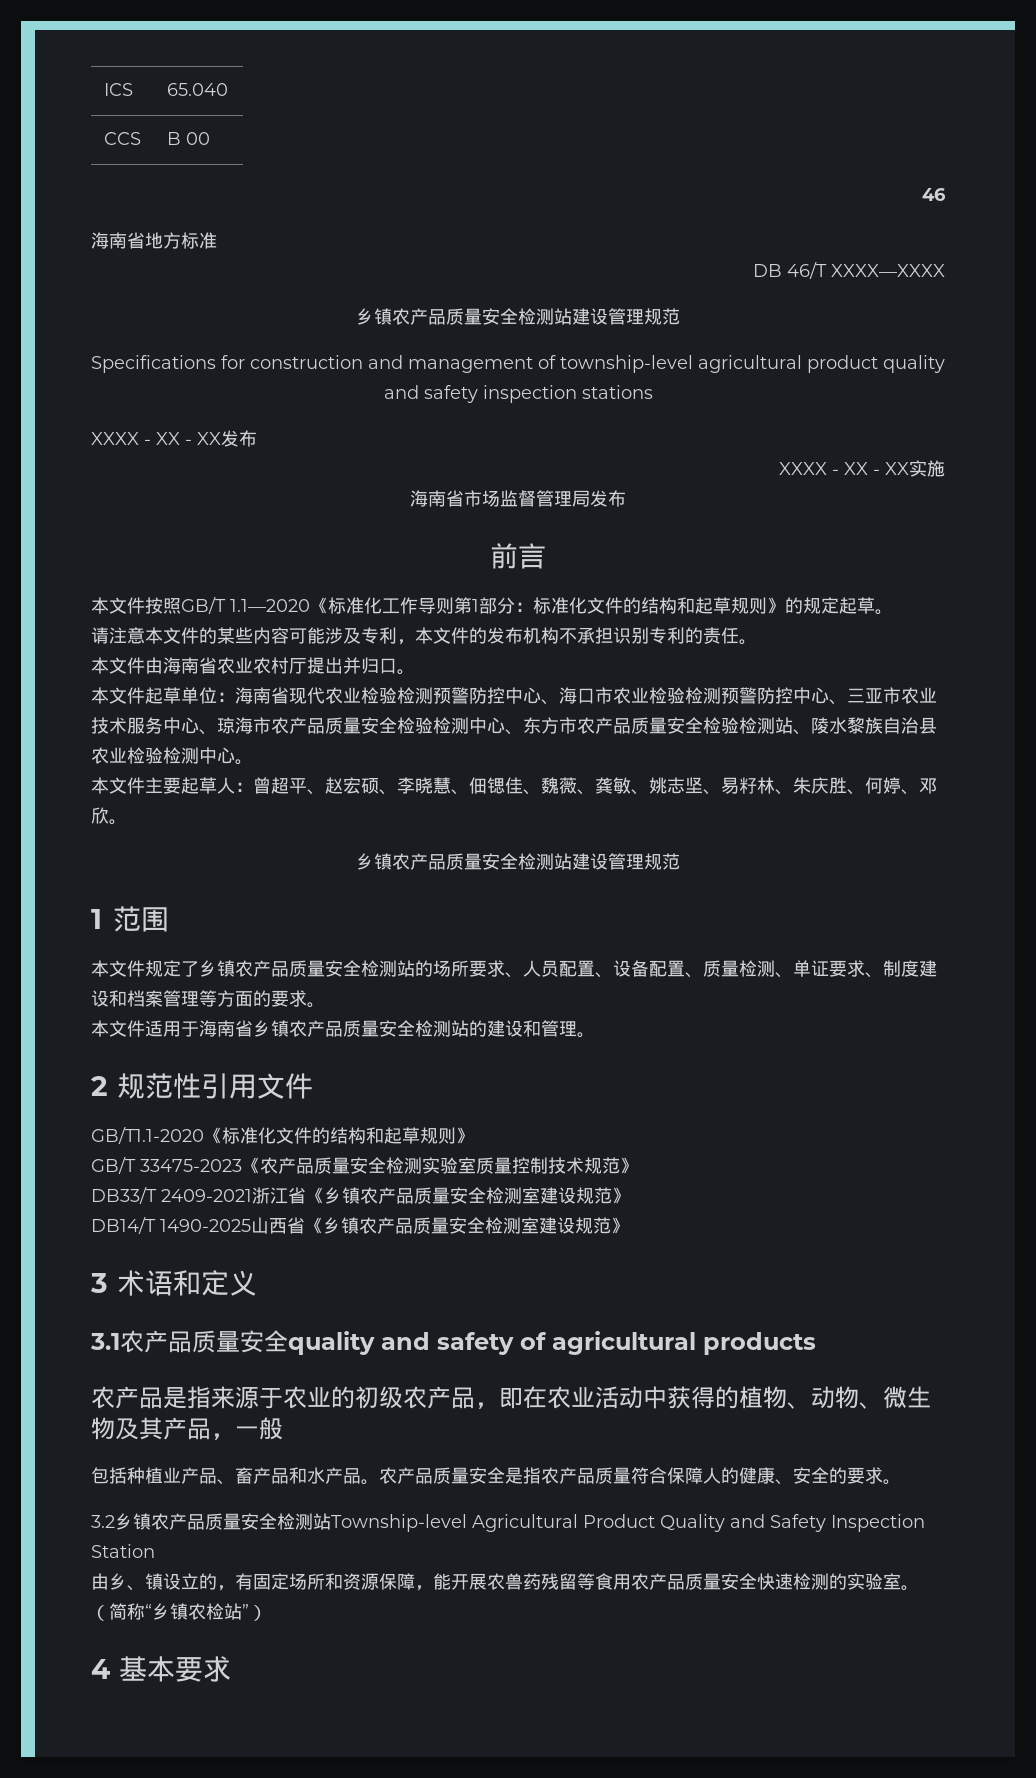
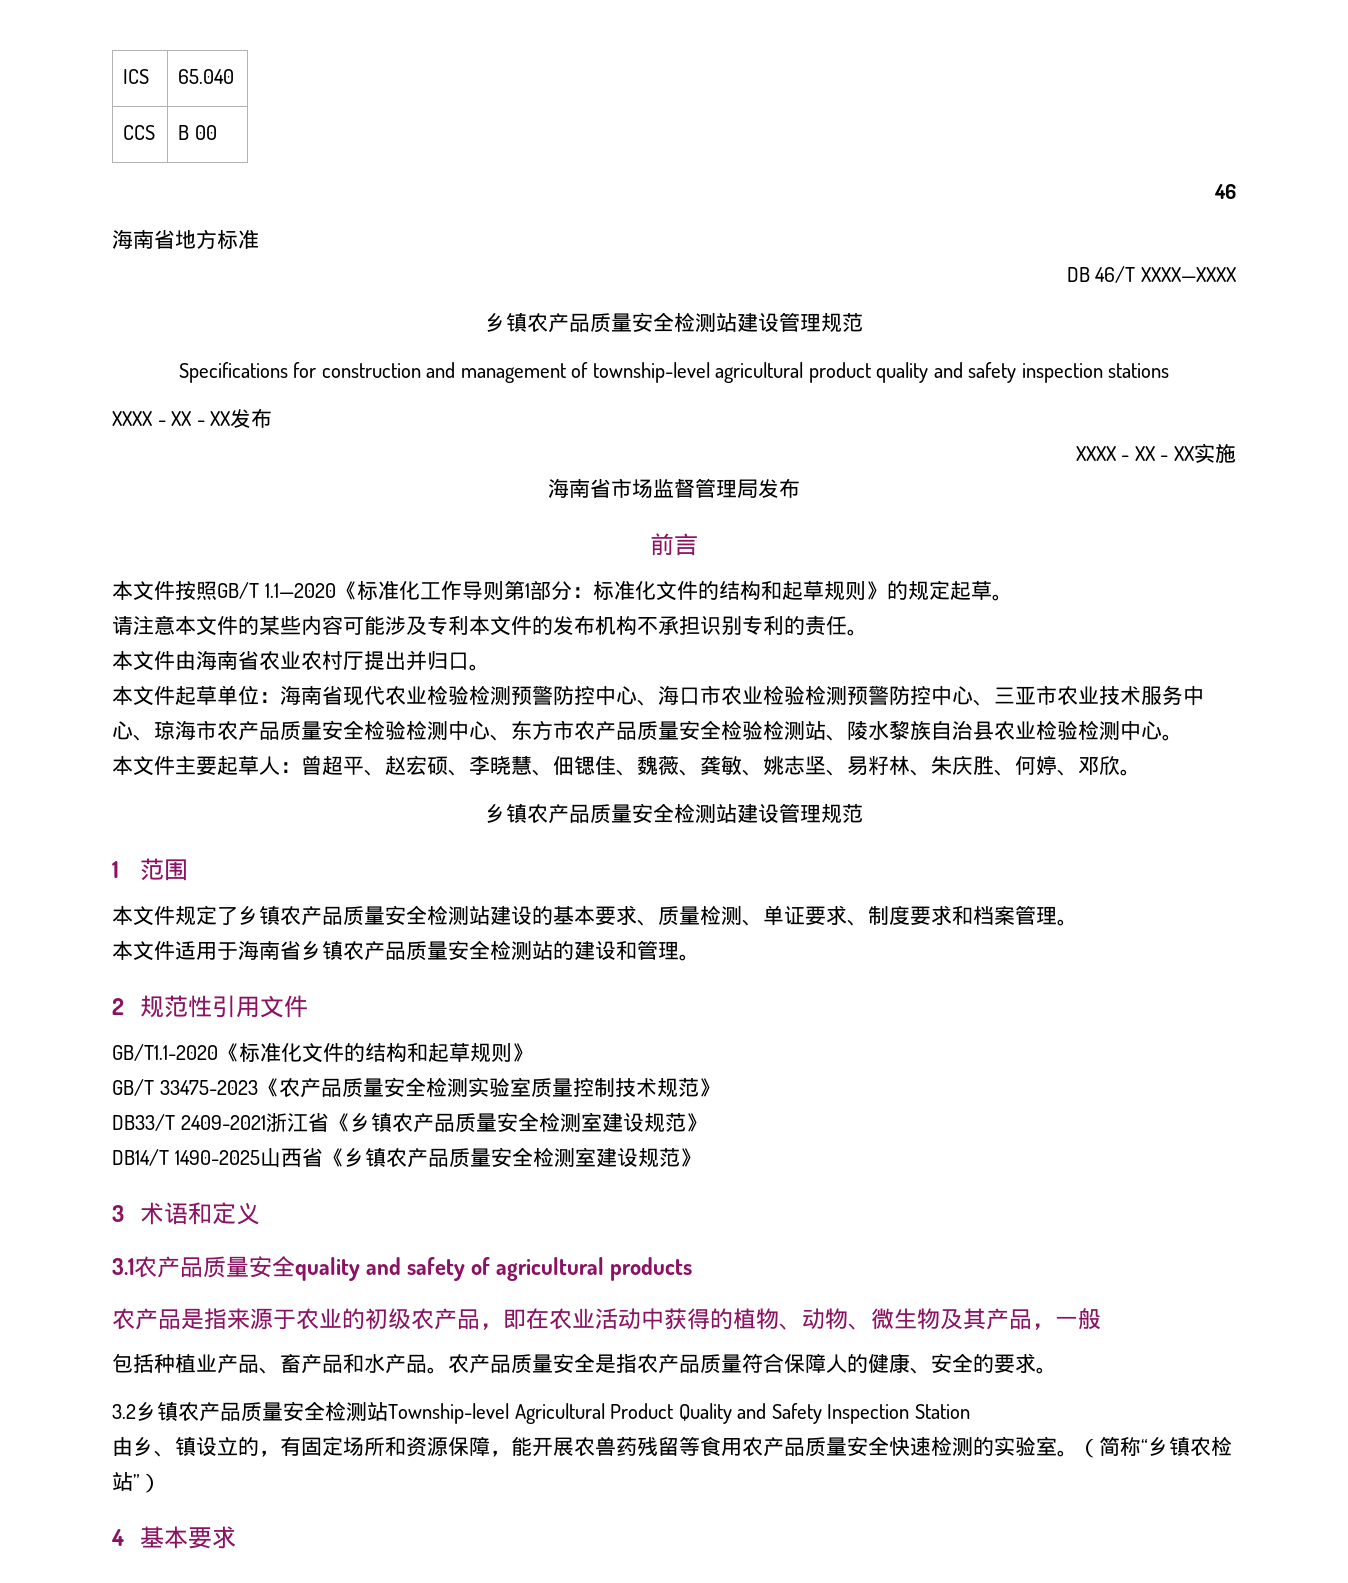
- 请注意本文件的某些内容可能涉及专利，本文件的发布机构不承担识别专利的责任。
+ 请注意本文件的某些内容可能涉及专利本文件的发布机构不承担识别专利的责任。
- 本文件规定了乡镇农产品质量安全检测站的场所要求、人员配置、设备配置、质量检测、单证要求、制度建设和档案管理等方面的要求。
+ 本文件规定了乡镇农产品质量安全检测站建设的基本要求、质量检测、单证要求、制度要求和档案管理。

